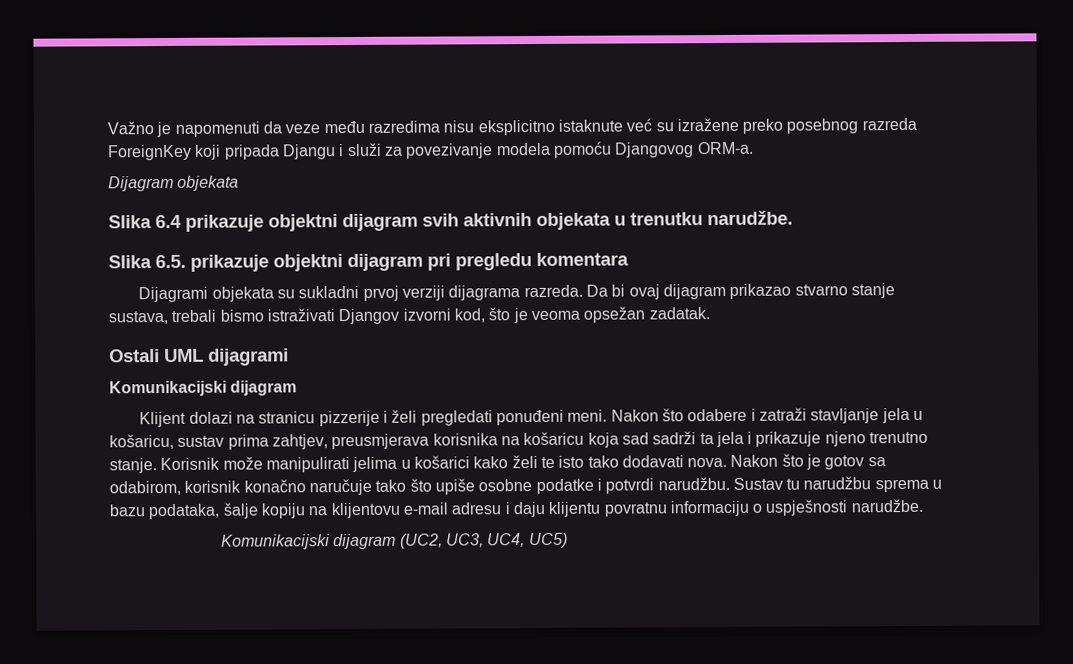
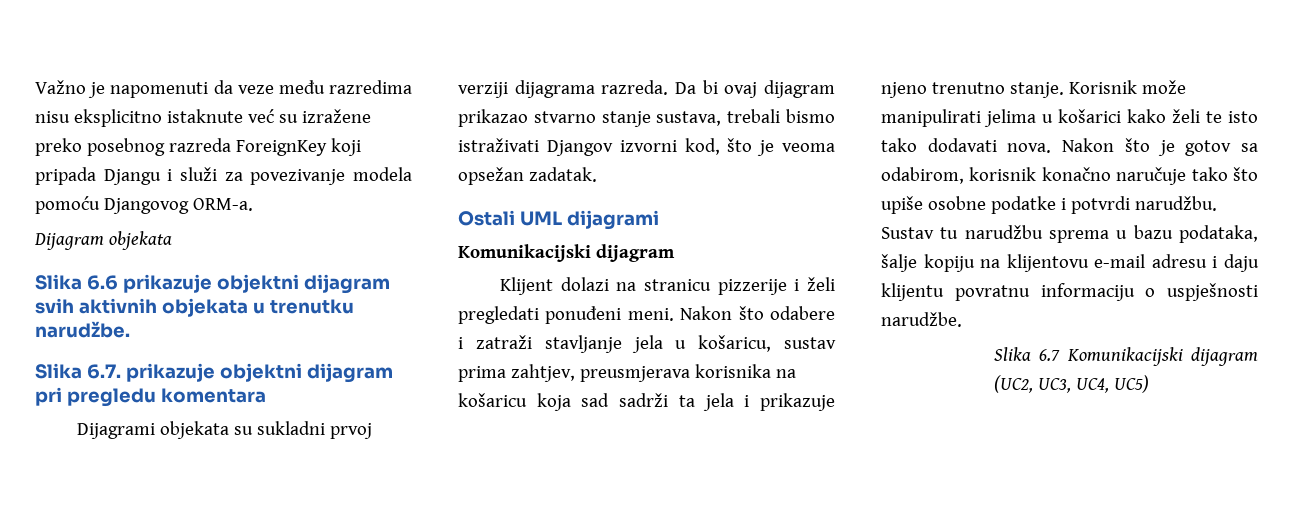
- Slika 6.4 prikazuje objektni dijagram svih aktivnih objekata u trenutku narudžbe.
+ Slika 6.6 prikazuje objektni dijagram svih aktivnih objekata u trenutku narudžbe.
- Slika 6.5. prikazuje objektni dijagram pri pregledu komentara
+ Slika 6.7. prikazuje objektni dijagram pri pregledu komentara
- Komunikacijski dijagram (UC2, UC3, UC4, UC5)
+ Slika 6.7 Komunikacijski dijagram (UC2, UC3, UC4, UC5)

